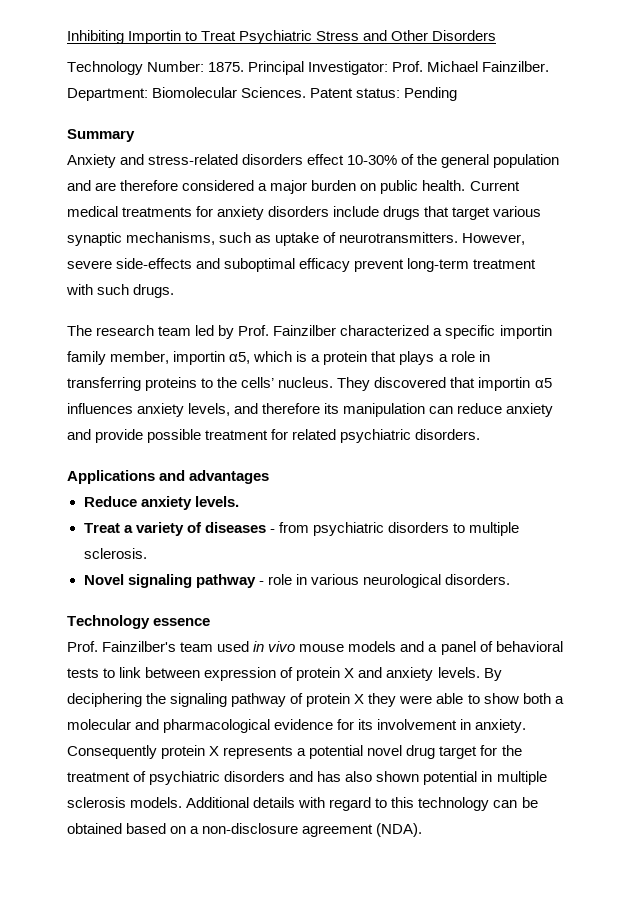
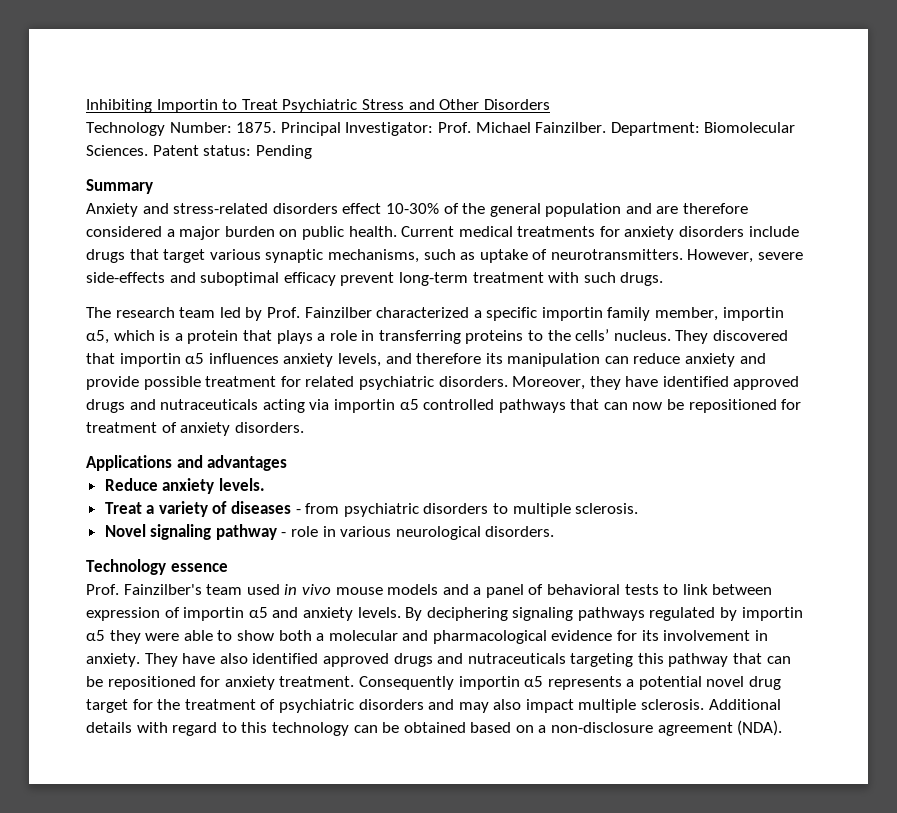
+ Moreover, they have identified approved drugs and nutraceuticals acting via importin α5 controlled pathways that can now be repositioned for treatment of anxiety disorders.
- Prof. Fainzilber's team used in vivo mouse models and a panel of behavioral tests to link between expression of protein X and anxiety levels.
+ Prof. Fainzilber's team used in vivo mouse models and a panel of behavioral tests to link between expression of importin α5 and anxiety levels.
- By deciphering the signaling pathway of protein X they were able to show both a molecular and pharmacological evidence for its involvement in anxiety.
+ By deciphering signaling pathways regulated by importin α5 they were able to show both a molecular and pharmacological evidence for its involvement in anxiety.
- Consequently protein X represents a potential novel drug target for the treatment of psychiatric disorders and has also shown potential in multiple sclerosis models.
+ They have also identified approved drugs and nutraceuticals targeting this pathway that can be repositioned for anxiety treatment. Consequently importin α5 represents a potential novel drug target for the treatment of psychiatric disorders and may also impact multiple sclerosis.

